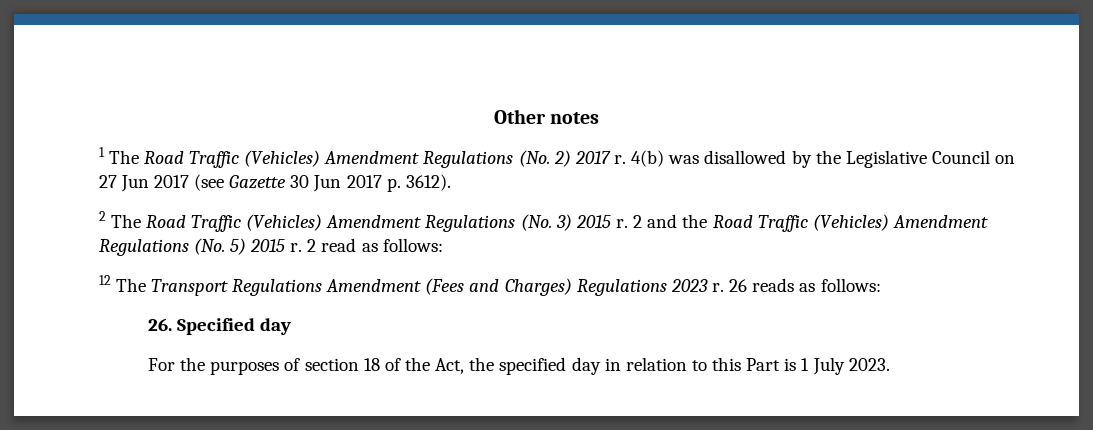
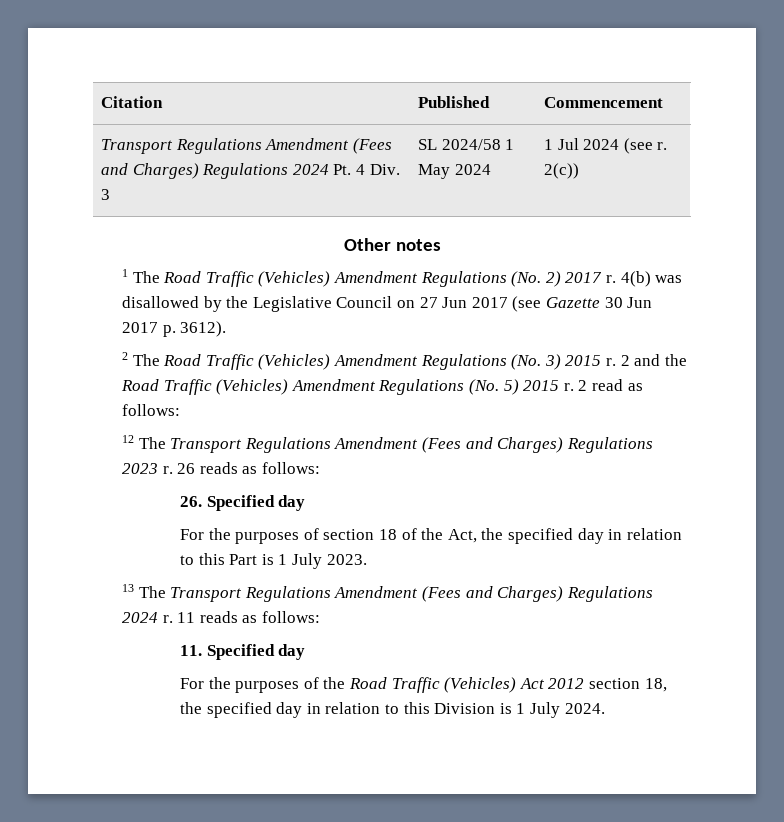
+ Citation | Published | Commencement
+ Transport Regulations Amendment (Fees and Charges) Regulations 2024 Pt. 4 Div. 3 | SL 2024/58 1 May 2024 | 1 Jul 2024 (see r. 2(c))
+ 13 The Transport Regulations Amendment (Fees and Charges) Regulations 2024 r. 11 reads as follows:
+ 11. Specified day
+ For the purposes of the Road Traffic (Vehicles) Act 2012 section 18, the specified day in relation to this Division is 1 July 2024.

